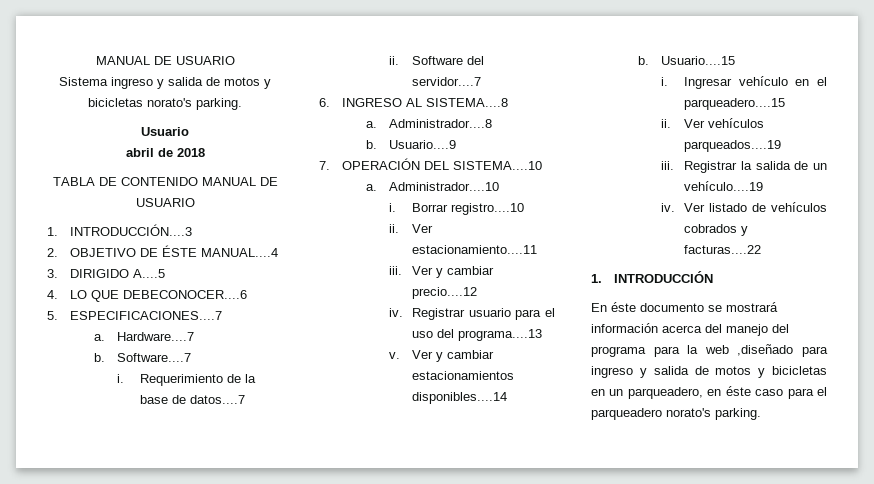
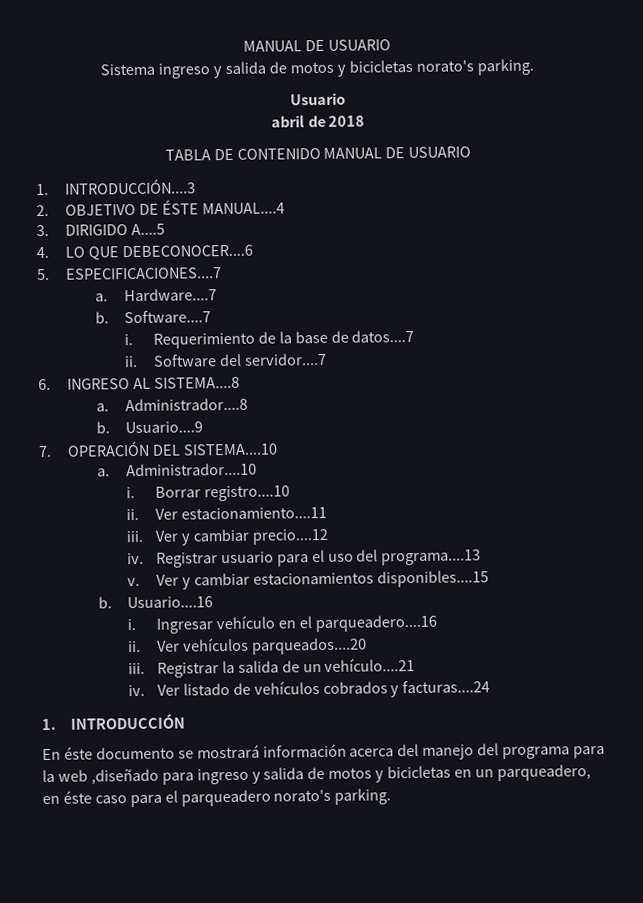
- Ver y cambiar estacionamientos disponibles....14
- b. Usuario....15
+ Ver y cambiar estacionamientos disponibles....15
+ b. Usuario....16
- Ingresar vehículo en el parqueadero....15
+ Ingresar vehículo en el parqueadero....16
- Ver vehículos parqueados....19
+ Ver vehículos parqueados....20
- Registrar la salida de un vehículo....19
+ Registrar la salida de un vehículo....21
- Ver listado de vehículos cobrados y facturas....22
+ Ver listado de vehículos cobrados y facturas....24

